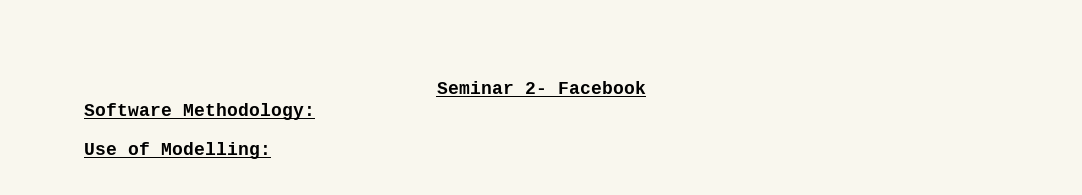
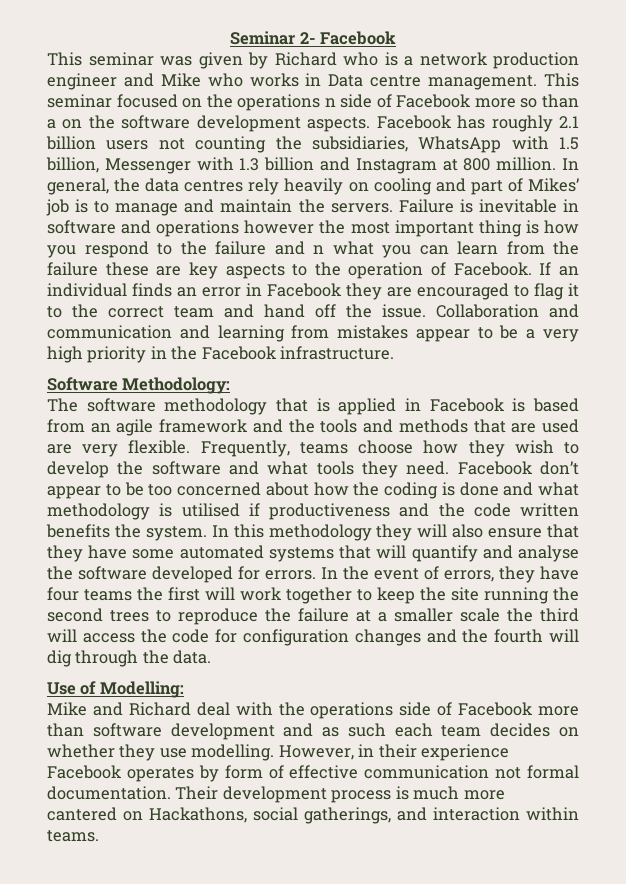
+ This seminar was given by Richard who is a network production engineer and Mike who works in Data centre management. This seminar focused on the operations n side of Facebook more so than a on the software development aspects. Facebook has roughly 2.1 billion users not counting the subsidiaries, WhatsApp with 1.5 billion, Messenger with 1.3 billion and Instagram at 800 million. In general, the data centres rely heavily on cooling and part of Mikes’ job is to manage and maintain the servers. Failure is inevitable in software and operations however the most important thing is how you respond to the failure and n what you can learn from the failure these are key aspects to the operation of Facebook. If an individual finds an error in Facebook they are encouraged to flag it to the correct team and hand off the issue. Collaboration and communication and learning from mistakes appear to be a very high priority in the Facebook infrastructure.
  Software Methodology:
+ The software methodology that is applied in Facebook is based from an agile framework and the tools and methods that are used are very flexible. Frequently, teams choose how they wish to develop the software and what tools they need. Facebook don’t appear to be too concerned about how the coding is done and what methodology is utilised if productiveness and the code written benefits the system. In this methodology they will also ensure that they have some automated systems that will quantify and analyse the software developed for errors. In the event of errors, they have four teams the first will work together to keep the site running the second trees to reproduce the failure at a smaller scale the third will access the code for configuration changes and the fourth will dig through the data.
  Use of Modelling:
+ Mike and Richard deal with the operations side of Facebook more than software development and as such each team decides on whether they use modelling. However, in their experience Facebook operates by form of effective communication not formal documentation. Their development process is much more cantered on Hackathons, social gatherings, and interaction within teams.

